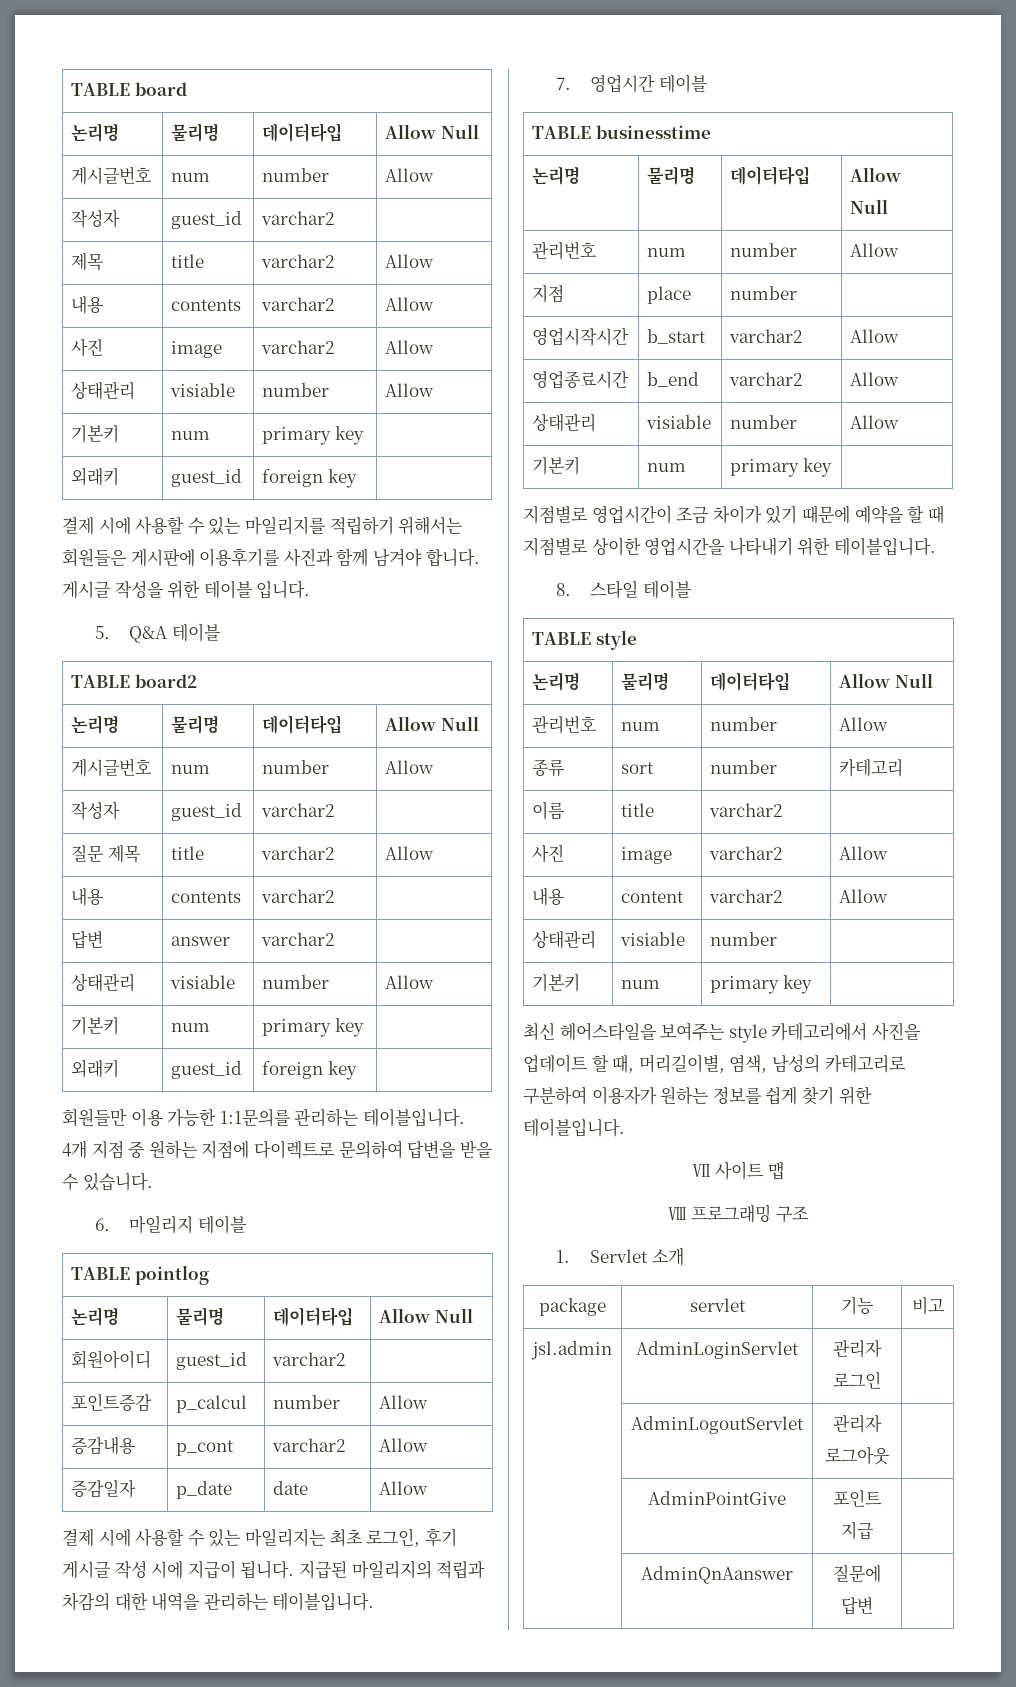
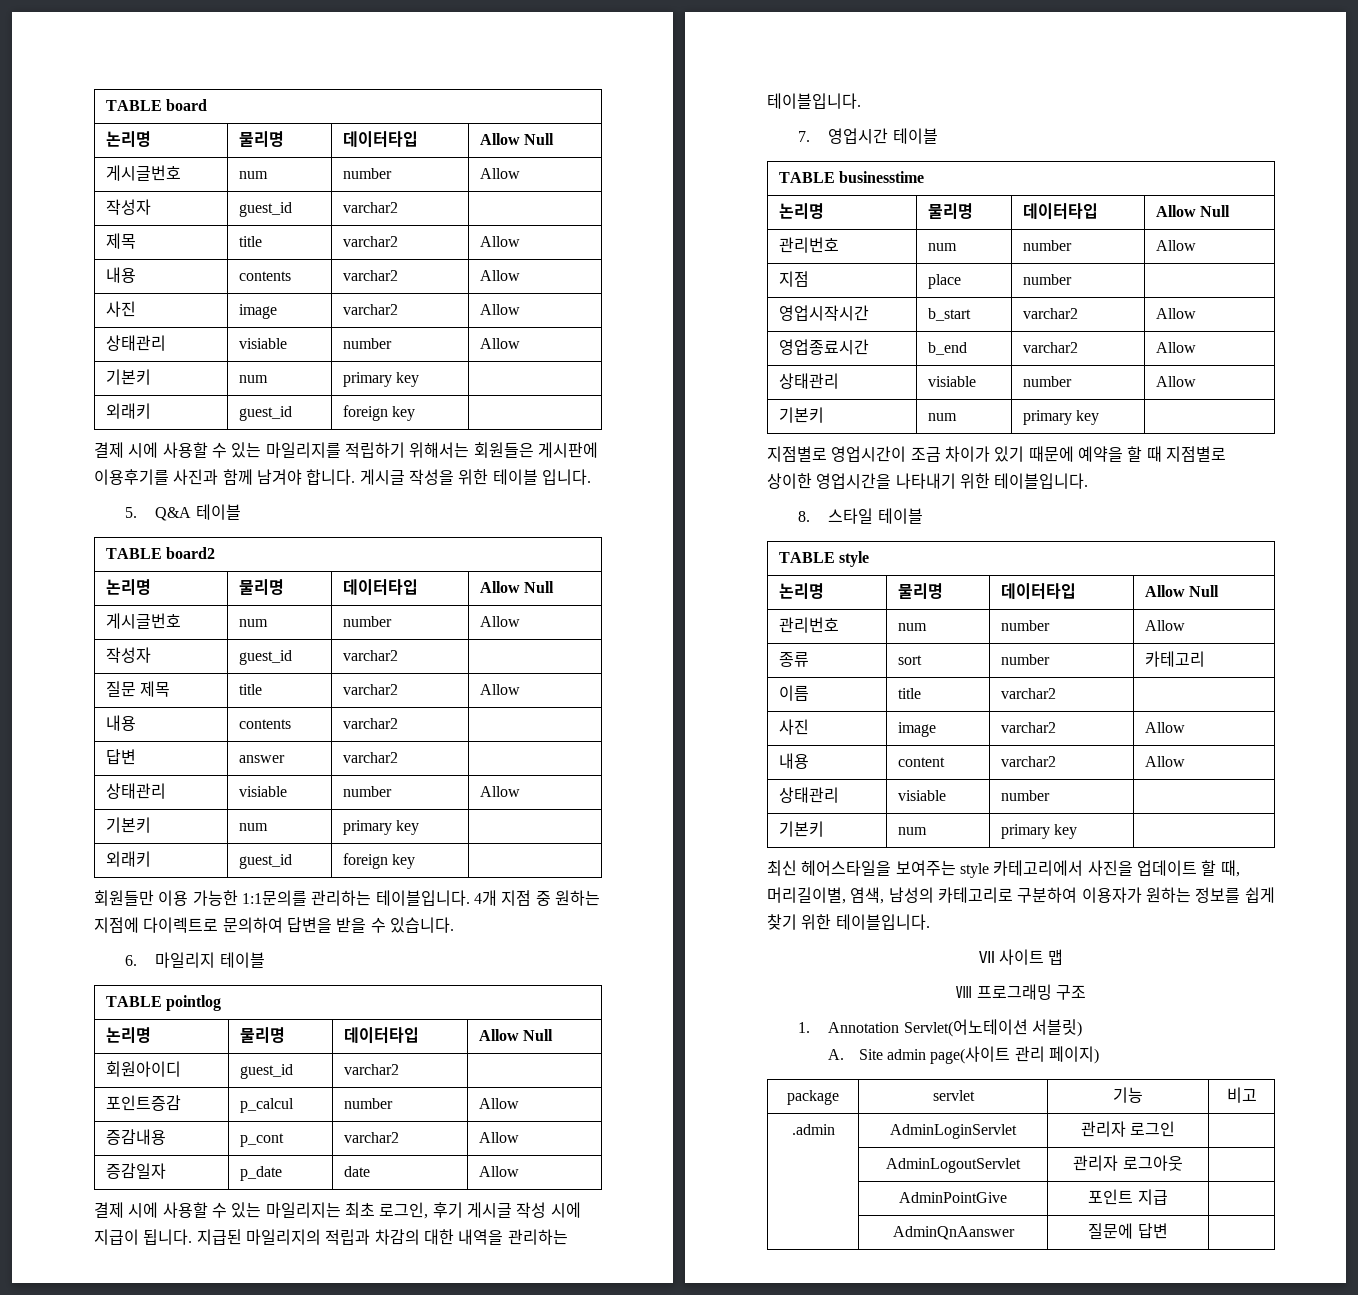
- 1. Servlet 소개
+ 1. Annotation Servlet(어노테이션 서블릿)
+ A. Site admin page(사이트 관리 페이지)
- jsl.admin | AdminLoginServlet | 관리자 로그인 |
+ .admin | AdminLoginServlet | 관리자 로그인 |

